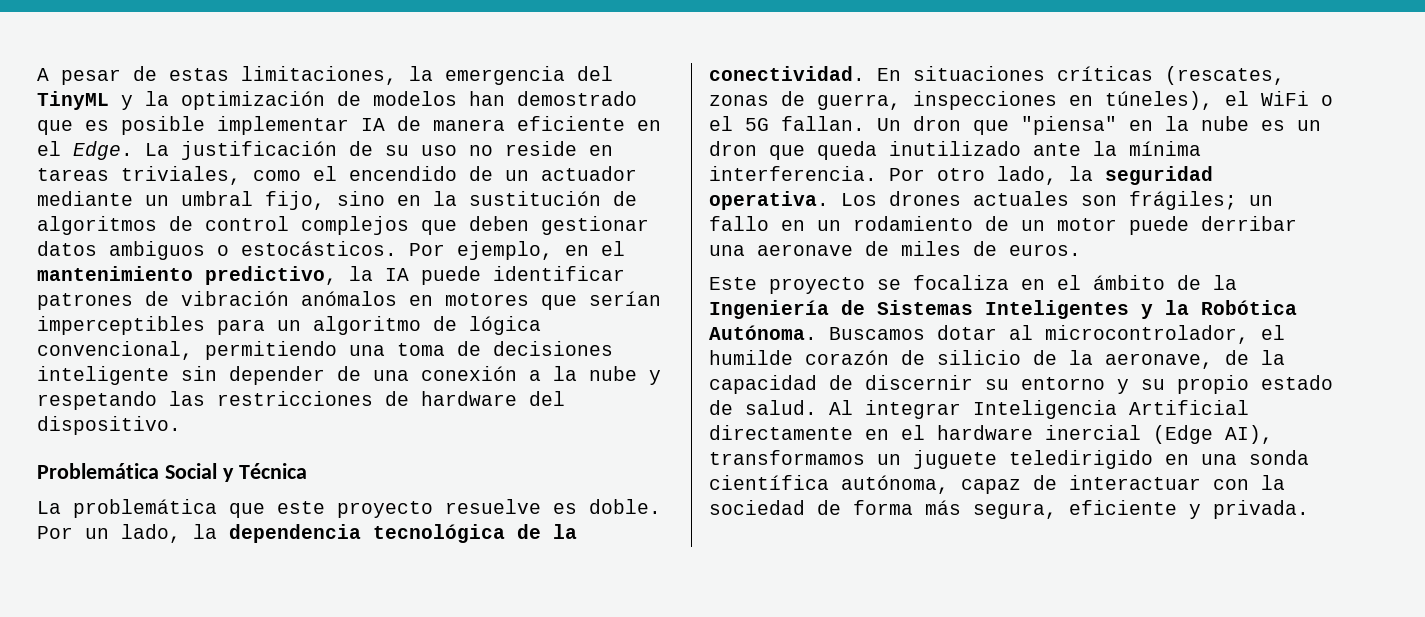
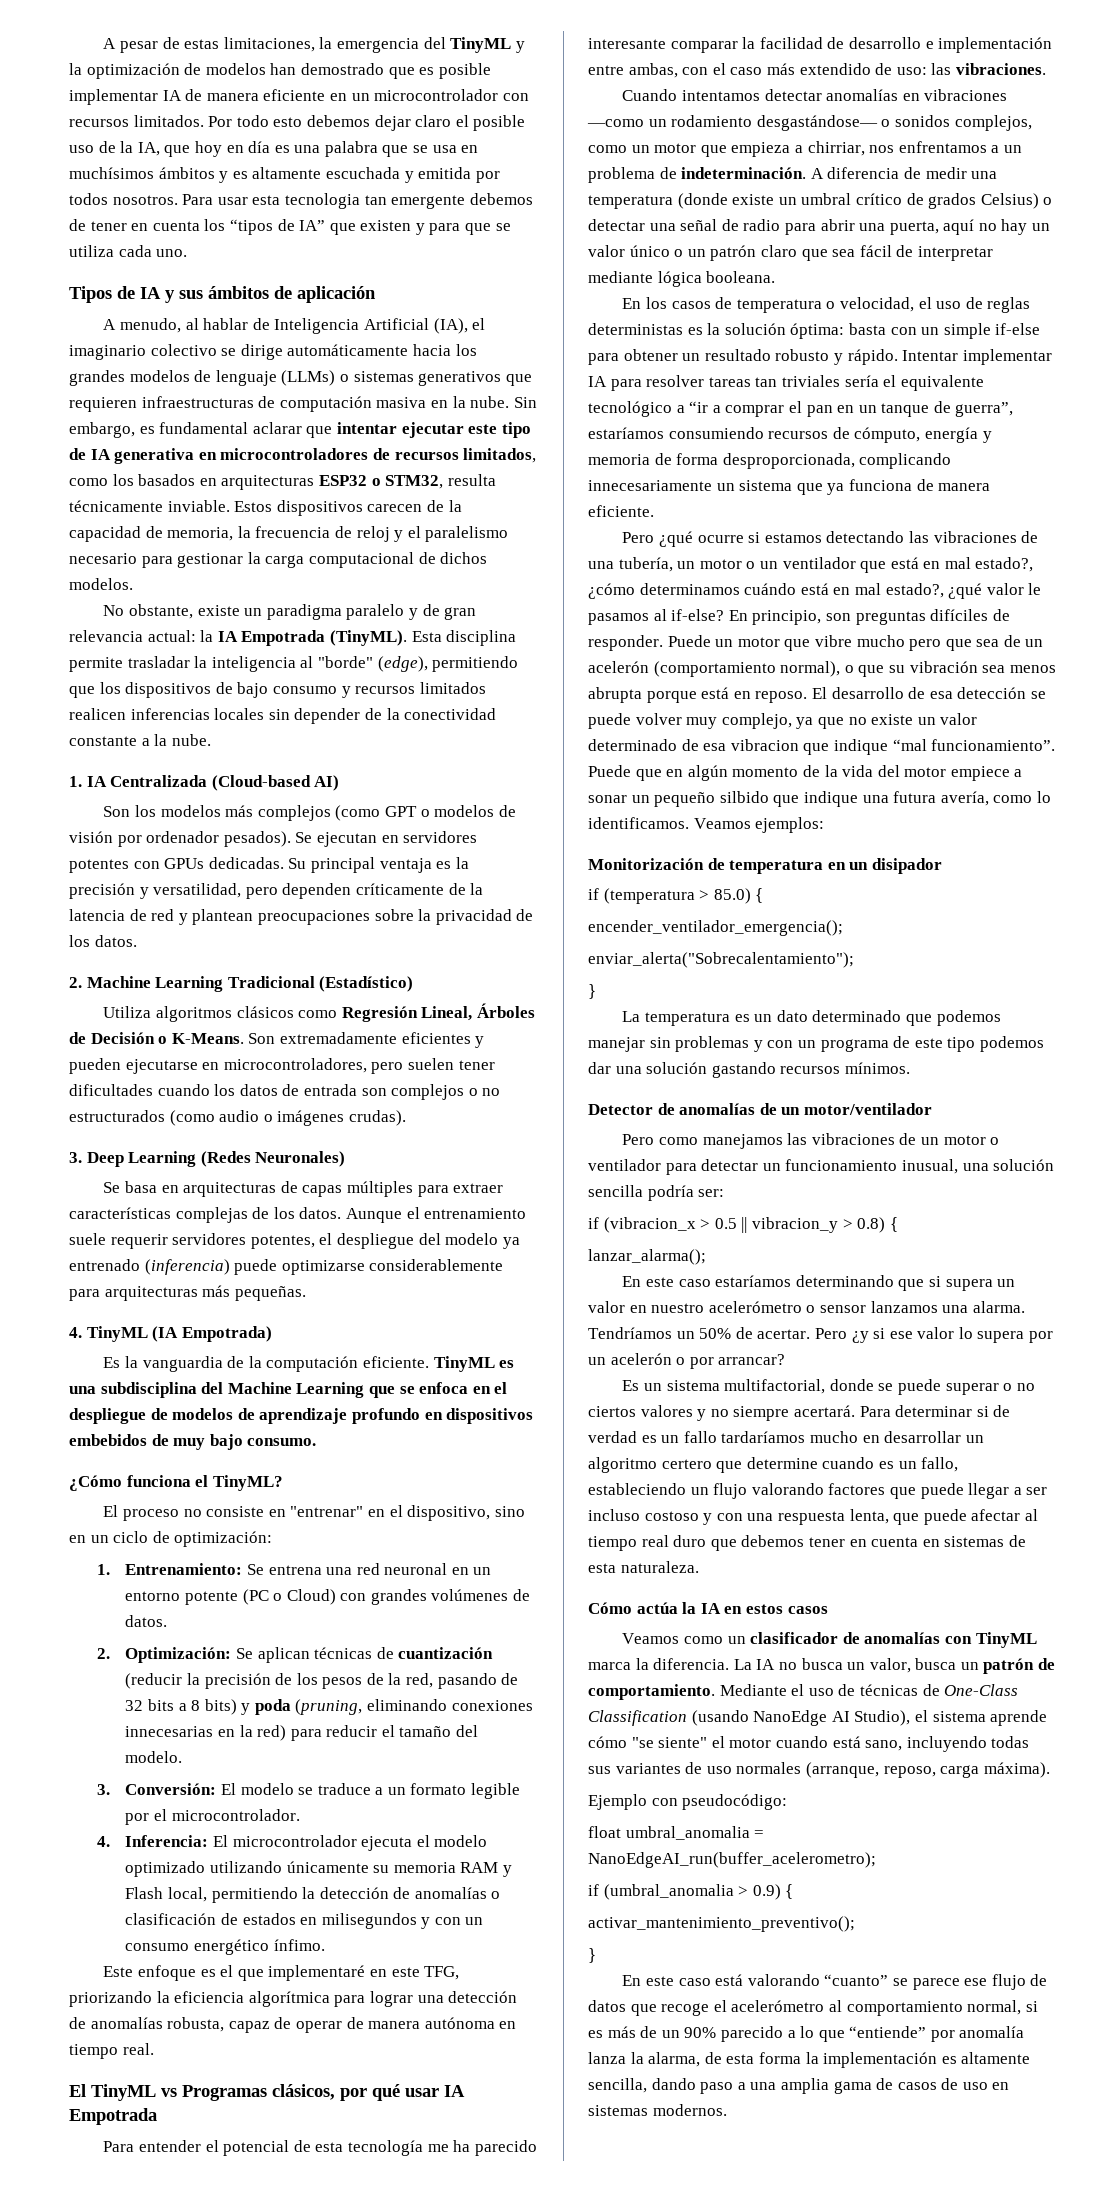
- A pesar de estas limitaciones, la emergencia del TinyML y la optimización de modelos han demostrado que es posible implementar IA de manera eficiente en el Edge. La justificación de su uso no reside en tareas triviales, como el encendido de un actuador mediante un umbral fijo, sino en la sustitución de algoritmos de control complejos que deben gestionar datos ambiguos o estocásticos. Por ejemplo, en el mantenimiento predictivo, la IA puede identificar patrones de vibración anómalos en motores que serían imperceptibles para un algoritmo de lógica convencional, permitiendo una toma de decisiones inteligente sin depender de una conexión a la nube y respetando las restricciones de hardware del dispositivo.
- Problemática Social y Técnica
- La problemática que este proyecto resuelve es doble. Por un lado, la dependencia tecnológica de la conectividad. En situaciones críticas (rescates, zonas de guerra, inspecciones en túneles), el WiFi o el 5G fallan. Un dron que "piensa" en la nube es un dron que queda inutilizado ante la mínima interferencia. Por otro lado, la seguridad operativa. Los drones actuales son frágiles; un fallo en un rodamiento de un motor puede derribar una aeronave de miles de euros.
- Este proyecto se focaliza en el ámbito de la Ingeniería de Sistemas Inteligentes y la Robótica Autónoma. Buscamos dotar al microcontrolador, el humilde corazón de silicio de la aeronave, de la capacidad de discernir su entorno y su propio estado de salud. Al integrar Inteligencia Artificial directamente en el hardware inercial (Edge AI), transformamos un juguete teledirigido en una sonda científica autónoma, capaz de interactuar con la sociedad de forma más segura, eficiente y privada.
+ A pesar de estas limitaciones, la emergencia del TinyML y la optimización de modelos han demostrado que es posible implementar IA de manera eficiente en un microcontrolador con recursos limitados. Por todo esto debemos dejar claro el posible uso de la IA, que hoy en día es una palabra que se usa en muchísimos ámbitos y es altamente escuchada y emitida por todos nosotros. Para usar esta tecnologia tan emergente debemos de tener en cuenta los “tipos de IA” que existen y para que se utiliza cada uno.
+ Tipos de IA y sus ámbitos de aplicación
+ A menudo, al hablar de Inteligencia Artificial (IA), el imaginario colectivo se dirige automáticamente hacia los grandes modelos de lenguaje (LLMs) o sistemas generativos que requieren infraestructuras de computación masiva en la nube. Sin embargo, es fundamental aclarar que intentar ejecutar este tipo de IA generativa en microcontroladores de recursos limitados, como los basados en arquitecturas ESP32 o STM32, resulta técnicamente inviable. Estos dispositivos carecen de la capacidad de memoria, la frecuencia de reloj y el paralelismo necesario para gestionar la carga computacional de dichos modelos.
+ No obstante, existe un paradigma paralelo y de gran relevancia actual: la IA Empotrada (TinyML). Esta disciplina permite trasladar la inteligencia al "borde" (edge), permitiendo que los dispositivos de bajo consumo y recursos limitados realicen inferencias locales sin depender de la conectividad constante a la nube.
+ 1. IA Centralizada (Cloud-based AI)
+ Son los modelos más complejos (como GPT o modelos de visión por ordenador pesados). Se ejecutan en servidores potentes con GPUs dedicadas. Su principal ventaja es la precisión y versatilidad, pero dependen críticamente de la latencia de red y plantean preocupaciones sobre la privacidad de los datos.
+ 2. Machine Learning Tradicional (Estadístico)
+ Utiliza algoritmos clásicos como Regresión Lineal, Árboles de Decisión o K-Means. Son extremadamente eficientes y pueden ejecutarse en microcontroladores, pero suelen tener dificultades cuando los datos de entrada son complejos o no estructurados (como audio o imágenes crudas).
+ 3. Deep Learning (Redes Neuronales)
+ Se basa en arquitecturas de capas múltiples para extraer características complejas de los datos. Aunque el entrenamiento suele requerir servidores potentes, el despliegue del modelo ya entrenado (inferencia) puede optimizarse considerablemente para arquitecturas más pequeñas.
+ 4. TinyML (IA Empotrada)
+ Es la vanguardia de la computación eficiente. TinyML es una subdisciplina del Machine Learning que se enfoca en el despliegue de modelos de aprendizaje profundo en dispositivos embebidos de muy bajo consumo.
+ ¿Cómo funciona el TinyML?
+ El proceso no consiste en "entrenar" en el dispositivo, sino en un ciclo de optimización:
+ 1. Entrenamiento: Se entrena una red neuronal en un entorno potente (PC o Cloud) con grandes volúmenes de datos.
+ 2. Optimización: Se aplican técnicas de cuantización (reducir la precisión de los pesos de la red, pasando de 32 bits a 8 bits) y poda (pruning, eliminando conexiones innecesarias en la red) para reducir el tamaño del modelo.
+ 3. Conversión: El modelo se traduce a un formato legible por el microcontrolador.
+ 4. Inferencia: El microcontrolador ejecuta el modelo optimizado utilizando únicamente su memoria RAM y Flash local, permitiendo la detección de anomalías o clasificación de estados en milisegundos y con un consumo energético ínfimo.
+ Este enfoque es el que implementaré en este TFG, priorizando la eficiencia algorítmica para lograr una detección de anomalías robusta, capaz de operar de manera autónoma en tiempo real.
+ El TinyML vs Programas clásicos, por qué usar IA Empotrada
+ Para entender el potencial de esta tecnología me ha parecido interesante comparar la facilidad de desarrollo e implementación entre ambas, con el caso más extendido de uso: las vibraciones.
+ Cuando intentamos detectar anomalías en vibraciones —como un rodamiento desgastándose— o sonidos complejos, como un motor que empieza a chirriar, nos enfrentamos a un problema de indeterminación. A diferencia de medir una temperatura (donde existe un umbral crítico de grados Celsius) o detectar una señal de radio para abrir una puerta, aquí no hay un valor único o un patrón claro que sea fácil de interpretar mediante lógica booleana.
+ En los casos de temperatura o velocidad, el uso de reglas deterministas es la solución óptima: basta con un simple if-else para obtener un resultado robusto y rápido. Intentar implementar IA para resolver tareas tan triviales sería el equivalente tecnológico a “ir a comprar el pan en un tanque de guerra”, estaríamos consumiendo recursos de cómputo, energía y memoria de forma desproporcionada, complicando innecesariamente un sistema que ya funciona de manera eficiente.
+ Pero ¿qué ocurre si estamos detectando las vibraciones de una tubería, un motor o un ventilador que está en mal estado?, ¿cómo determinamos cuándo está en mal estado?, ¿qué valor le pasamos al if-else? En principio, son preguntas difíciles de responder. Puede un motor que vibre mucho pero que sea de un acelerón (comportamiento normal), o que su vibración sea menos abrupta porque está en reposo. El desarrollo de esa detección se puede volver muy complejo, ya que no existe un valor determinado de esa vibracion que indique “mal funcionamiento”. Puede que en algún momento de la vida del motor empiece a sonar un pequeño silbido que indique una futura avería, como lo identificamos. Veamos ejemplos:
+ Monitorización de temperatura en un disipador
+ if (temperatura > 85.0) {
+ encender_ventilador_emergencia();
+ enviar_alerta("Sobrecalentamiento");
+ }
+ La temperatura es un dato determinado que podemos manejar sin problemas y con un programa de este tipo podemos dar una solución gastando recursos mínimos.
+ Detector de anomalías de un motor/ventilador
+ Pero como manejamos las vibraciones de un motor o ventilador para detectar un funcionamiento inusual, una solución sencilla podría ser:
+ if (vibracion_x > 0.5 || vibracion_y > 0.8) {
+ lanzar_alarma();
+ En este caso estaríamos determinando que si supera un valor en nuestro acelerómetro o sensor lanzamos una alarma. Tendríamos un 50% de acertar. Pero ¿y si ese valor lo supera por un acelerón o por arrancar?
+ Es un sistema multifactorial, donde se puede superar o no ciertos valores y no siempre acertará. Para determinar si de verdad es un fallo tardaríamos mucho en desarrollar un algoritmo certero que determine cuando es un fallo, estableciendo un flujo valorando factores que puede llegar a ser incluso costoso y con una respuesta lenta, que puede afectar al tiempo real duro que debemos tener en cuenta en sistemas de esta naturaleza.
+ Cómo actúa la IA en estos casos
+ Veamos como un clasificador de anomalías con TinyML marca la diferencia. La IA no busca un valor, busca un patrón de comportamiento. Mediante el uso de técnicas de One-Class Classification (usando NanoEdge AI Studio), el sistema aprende cómo "se siente" el motor cuando está sano, incluyendo todas sus variantes de uso normales (arranque, reposo, carga máxima).
+ Ejemplo con pseudocódigo:
+ float umbral_anomalia = NanoEdgeAI_run(buffer_acelerometro);
+ if (umbral_anomalia > 0.9) {
+ activar_mantenimiento_preventivo();
+ }
+ En este caso está valorando “cuanto” se parece ese flujo de datos que recoge el acelerómetro al comportamiento normal, si es más de un 90% parecido a lo que “entiende” por anomalía lanza la alarma, de esta forma la implementación es altamente sencilla, dando paso a una amplia gama de casos de uso en sistemas modernos.

